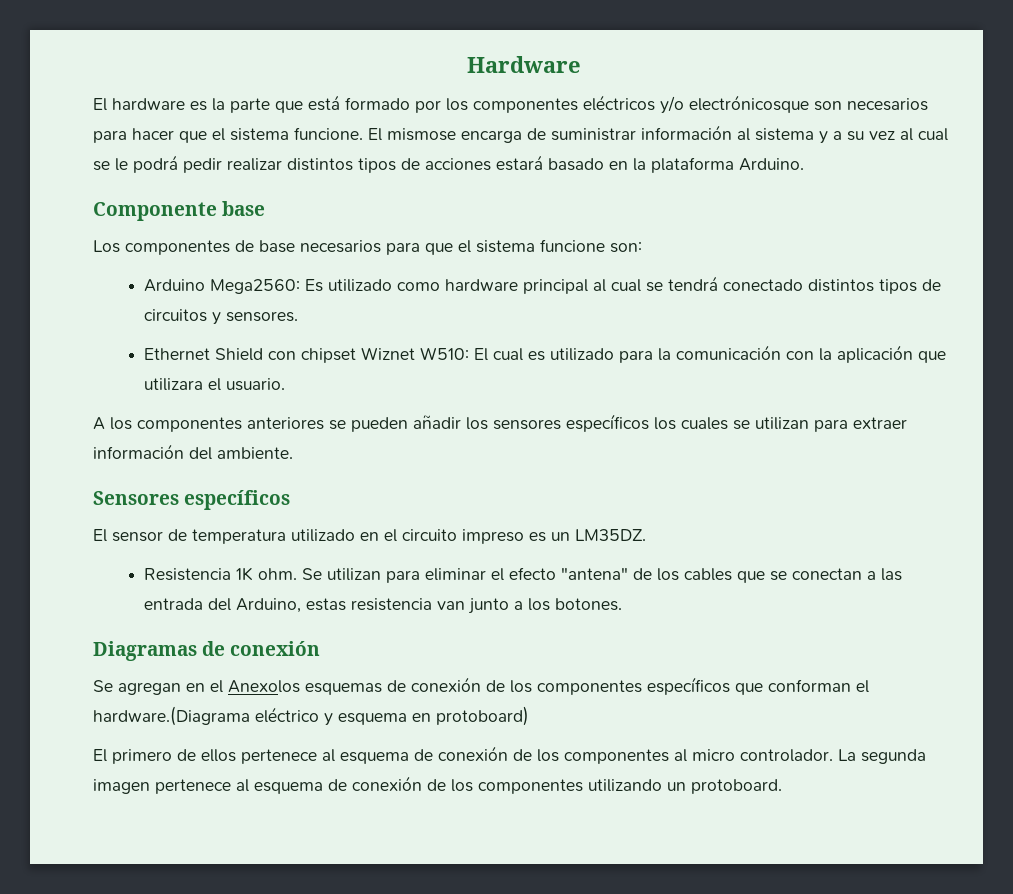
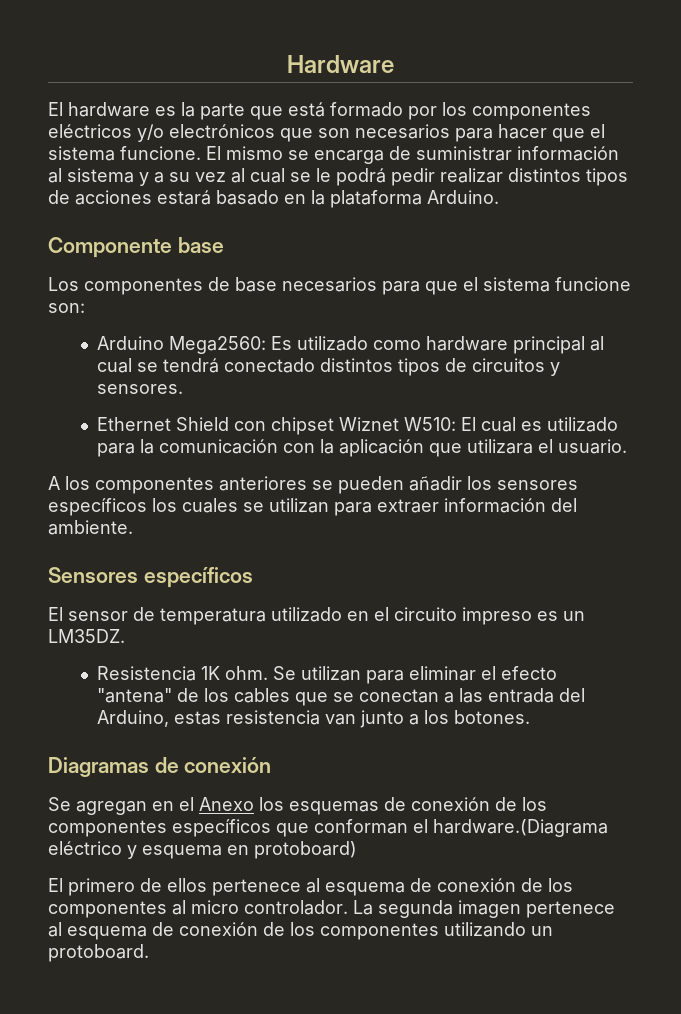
- El hardware es la parte que está formado por los componentes eléctricos y/o electrónicosque son necesarios para hacer que el sistema funcione.
+ El hardware es la parte que está formado por los componentes eléctricos y/o electrónicos que son necesarios para hacer que el sistema funcione.
- El mismose encarga de suministrar información al sistema y a su vez al cual se le podrá pedir realizar distintos tipos de acciones estará basado en la plataforma Arduino.
+ El mismo se encarga de suministrar información al sistema y a su vez al cual se le podrá pedir realizar distintos tipos de acciones estará basado en la plataforma Arduino.
- Se agregan en el Anexolos esquemas de conexión de los componentes específicos que conforman el hardware.(Diagrama eléctrico y esquema en protoboard)
+ Se agregan en el Anexo los esquemas de conexión de los componentes específicos que conforman el hardware.(Diagrama eléctrico y esquema en protoboard)

